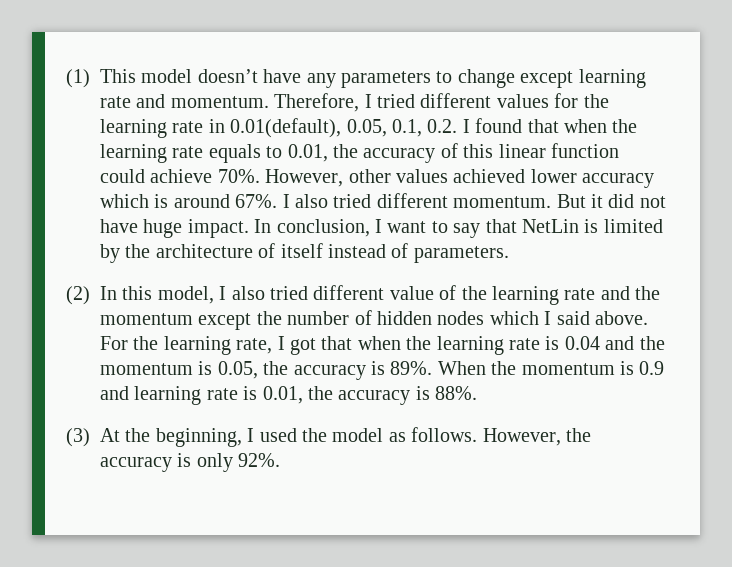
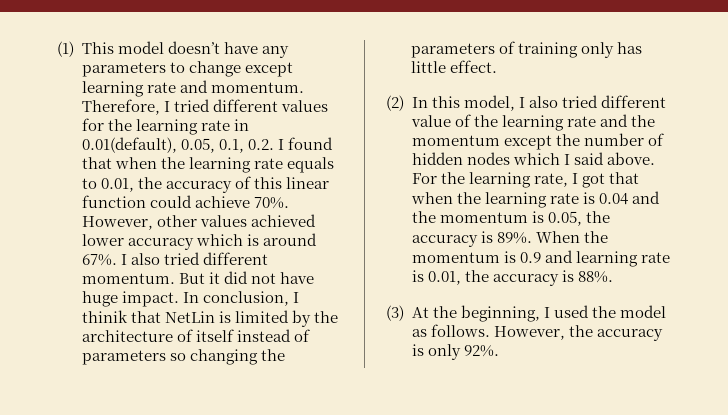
- In conclusion, I want to say that NetLin is limited by the architecture of itself instead of parameters.
+ In conclusion, I thinik that NetLin is limited by the architecture of itself instead of parameters so changing the parameters of training only has little effect.

